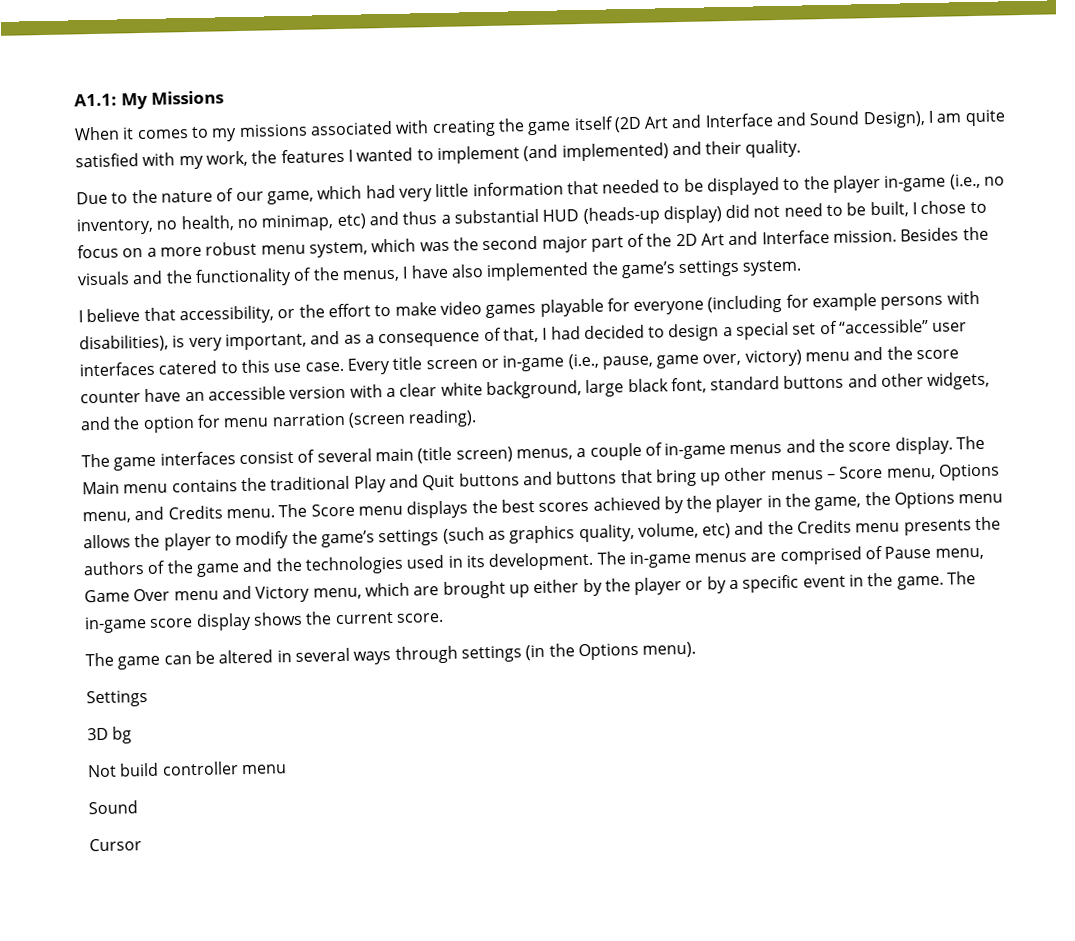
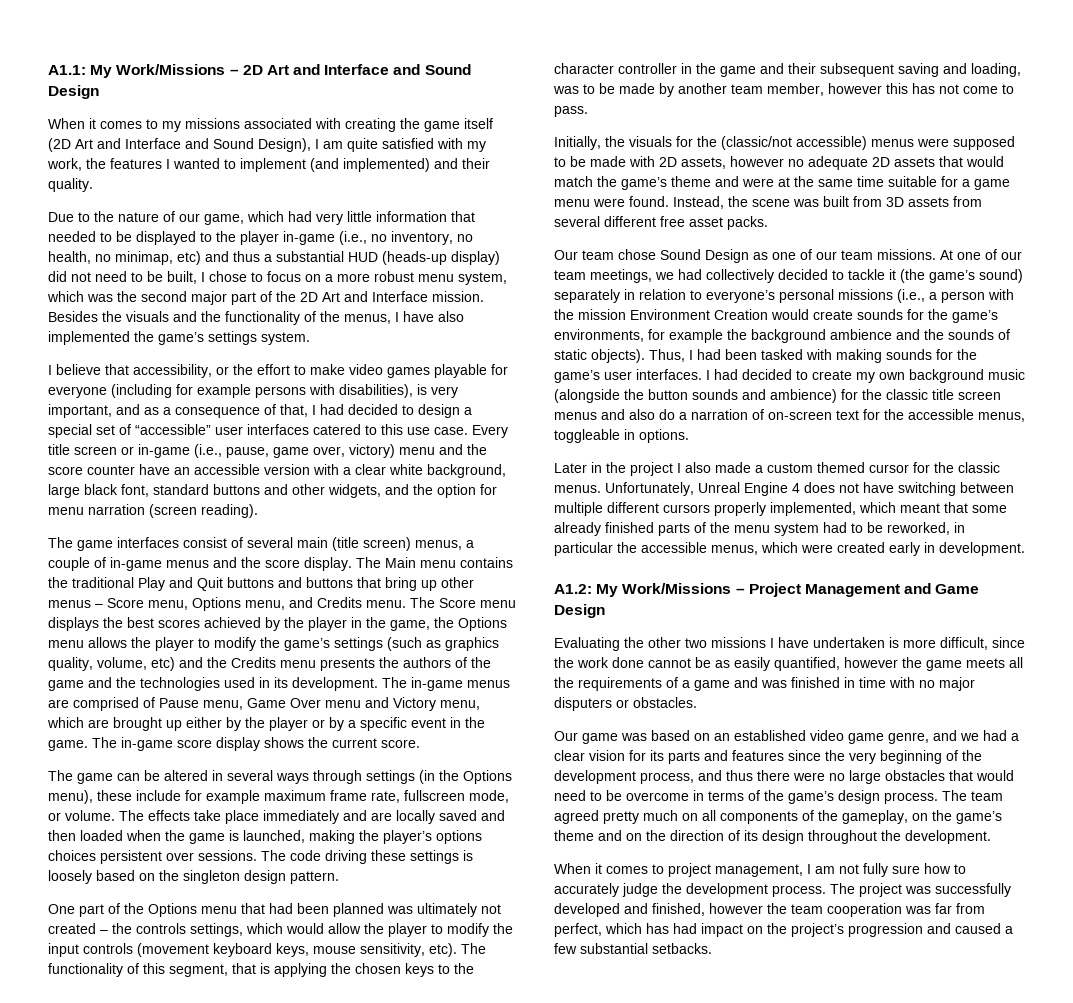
- A1.1: My Missions
+ A1.1: My Work/Missions – 2D Art and Interface and Sound Design
- The game can be altered in several ways through settings (in the Options menu).
- Settings
- 3D bg
- Not build controller menu
- Sound
- Cursor
+ The game can be altered in several ways through settings (in the Options menu), these include for example maximum frame rate, fullscreen mode, or volume. The effects take place immediately and are locally saved and then loaded when the game is launched, making the player’s options choices persistent over sessions. The code driving these settings is loosely based on the singleton design pattern.
+ One part of the Options menu that had been planned was ultimately not created – the controls settings, which would allow the player to modify the input controls (movement keyboard keys, mouse sensitivity, etc). The functionality of this segment, that is applying the chosen keys to the character controller in the game and their subsequent saving and loading, was to be made by another team member, however this has not come to pass.
+ Initially, the visuals for the (classic/not accessible) menus were supposed to be made with 2D assets, however no adequate 2D assets that would match the game’s theme and were at the same time suitable for a game menu were found. Instead, the scene was built from 3D assets from several different free asset packs.
+ Our team chose Sound Design as one of our team missions. At one of our team meetings, we had collectively decided to tackle it (the game’s sound) separately in relation to everyone’s personal missions (i.e., a person with the mission Environment Creation would create sounds for the game’s environments, for example the background ambience and the sounds of static objects). Thus, I had been tasked with making sounds for the game’s user interfaces. I had decided to create my own background music (alongside the button sounds and ambience) for the classic title screen menus and also do a narration of on-screen text for the accessible menus, toggleable in options.
+ Later in the project I also made a custom themed cursor for the classic menus. Unfortunately, Unreal Engine 4 does not have switching between multiple different cursors properly implemented, which meant that some already finished parts of the menu system had to be reworked, in particular the accessible menus, which were created early in development.
+ A1.2: My Work/Missions – Project Management and Game Design
+ Evaluating the other two missions I have undertaken is more difficult, since the work done cannot be as easily quantified, however the game meets all the requirements of a game and was finished in time with no major disputers or obstacles.
+ Our game was based on an established video game genre, and we had a clear vision for its parts and features since the very beginning of the development process, and thus there were no large obstacles that would need to be overcome in terms of the game’s design process. The team agreed pretty much on all components of the gameplay, on the game’s theme and on the direction of its design throughout the development.
+ When it comes to project management, I am not fully sure how to accurately judge the development process. The project was successfully developed and finished, however the team cooperation was far from perfect, which has had impact on the project’s progression and caused a few substantial setbacks.

